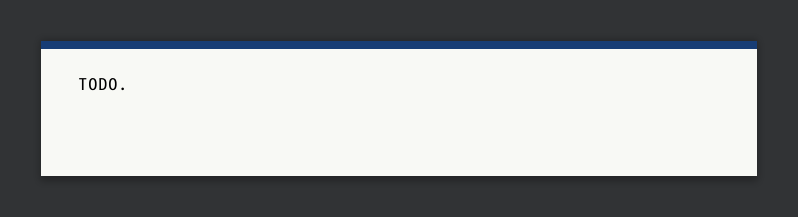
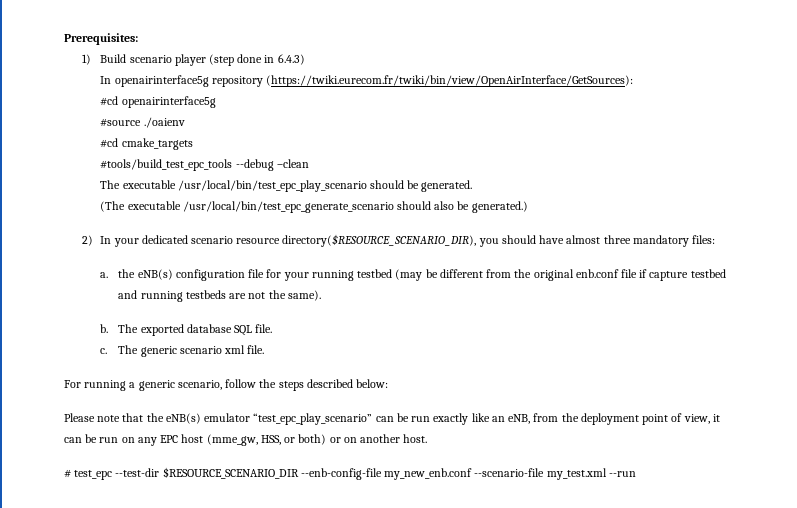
- TODO.
+ Prerequisites:
+ 1) Build scenario player (step done in 6.4.3)
+ In openairinterface5g repository (https://twiki.eurecom.fr/twiki/bin/view/OpenAirInterface/GetSources):
+ #cd openairinterface5g
+ #source ./oaienv
+ #cd cmake_targets
+ #tools/build_test_epc_tools --debug –clean
+ The executable /usr/local/bin/test_epc_play_scenario should be generated.
+ (The executable /usr/local/bin/test_epc_generate_scenario should also be generated.)
+ 2) In your dedicated scenario resource directory($RESOURCE_SCENARIO_DIR), you should have almost three mandatory files:
+ a. the eNB(s) configuration file for your running testbed (may be different from the original enb.conf file if capture testbed and running testbeds are not the same).
+ b. The exported database SQL file.
+ c. The generic scenario xml file.
+ For running a generic scenario, follow the steps described below:
+ Please note that the eNB(s) emulator “test_epc_play_scenario” can be run exactly like an eNB, from the deployment point of view, it can be run on any EPC host (mme_gw, HSS, or both) or on another host.
+ # test_epc --test-dir $RESOURCE_SCENARIO_DIR --enb-config-file my_new_enb.conf --scenario-file my_test.xml --run

